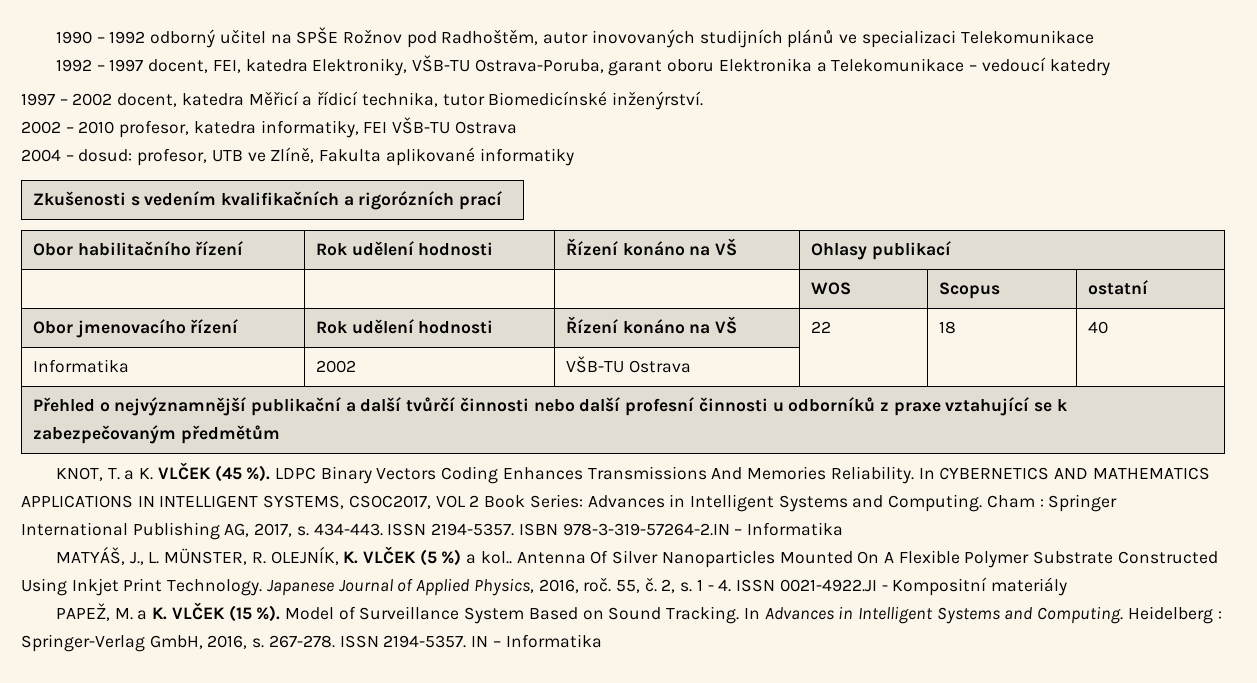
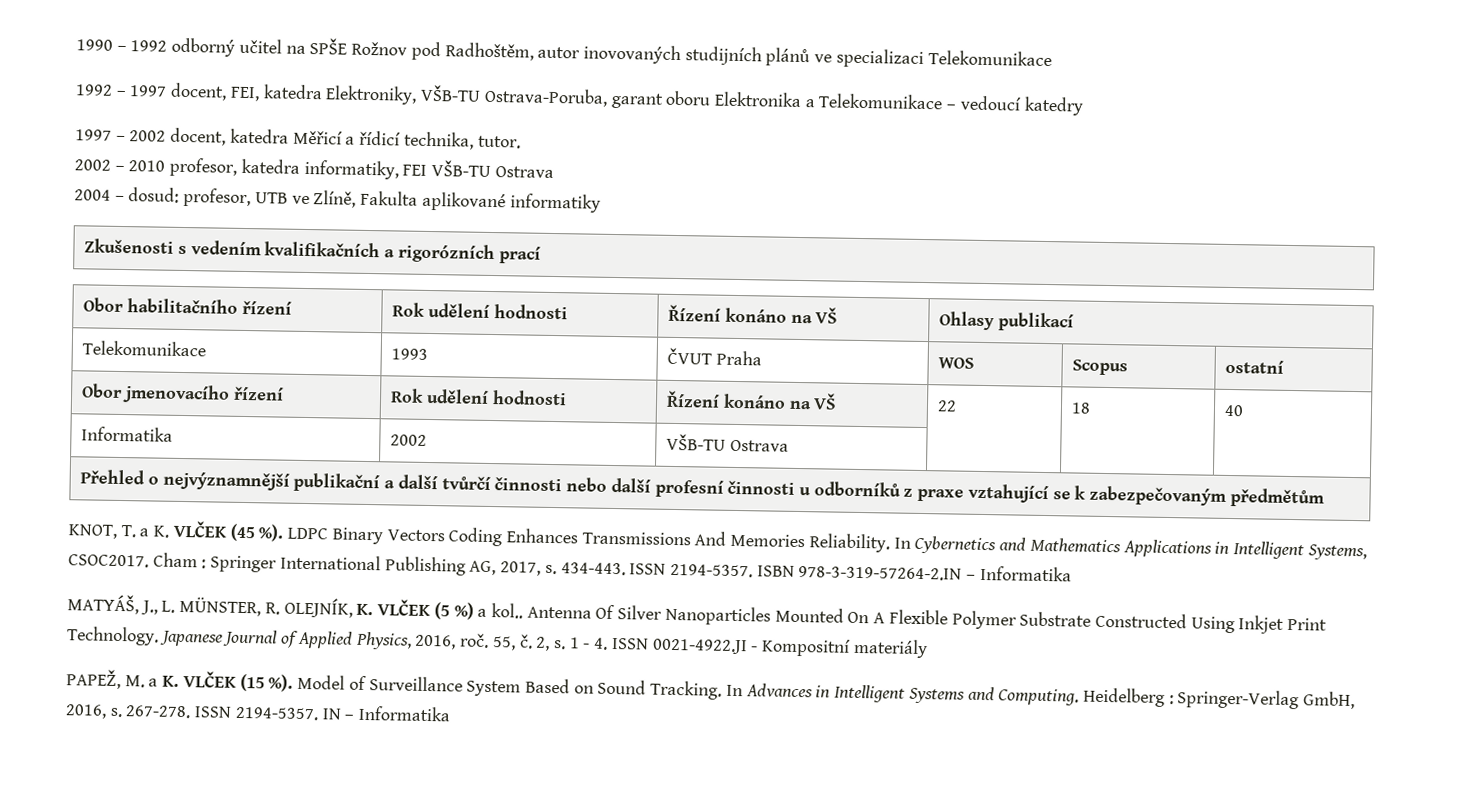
- 1997 – 2002 docent, katedra Měřicí a řídicí technika, tutor Biomedicínské inženýrství.
+ 1997 – 2002 docent, katedra Měřicí a řídicí technika, tutor.
- | | | WOS | Scopus | ostatní
+ Telekomunikace | 1993 | ČVUT Praha | WOS | Scopus | ostatní
- In CYBERNETICS AND MATHEMATICS APPLICATIONS IN INTELLIGENT SYSTEMS, CSOC2017, VOL 2 Book Series: Advances in Intelligent Systems and Computing.
+ In Cybernetics and Mathematics Applications in Intelligent Systems, CSOC2017.

